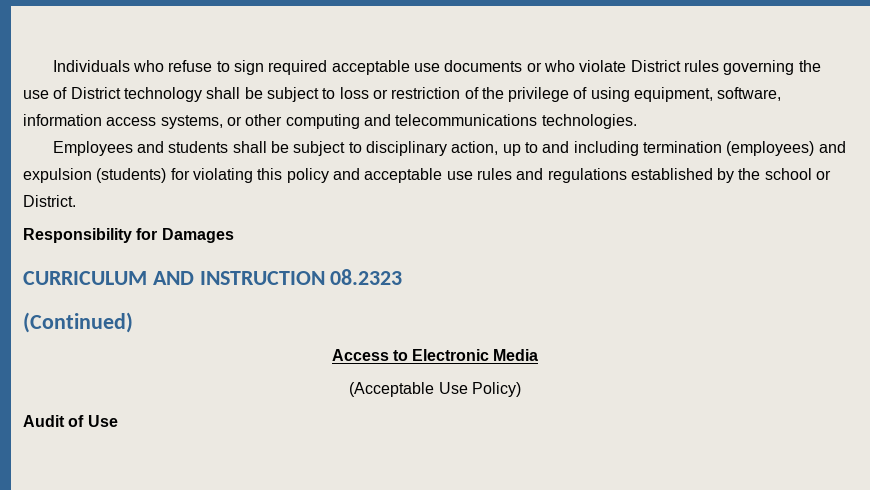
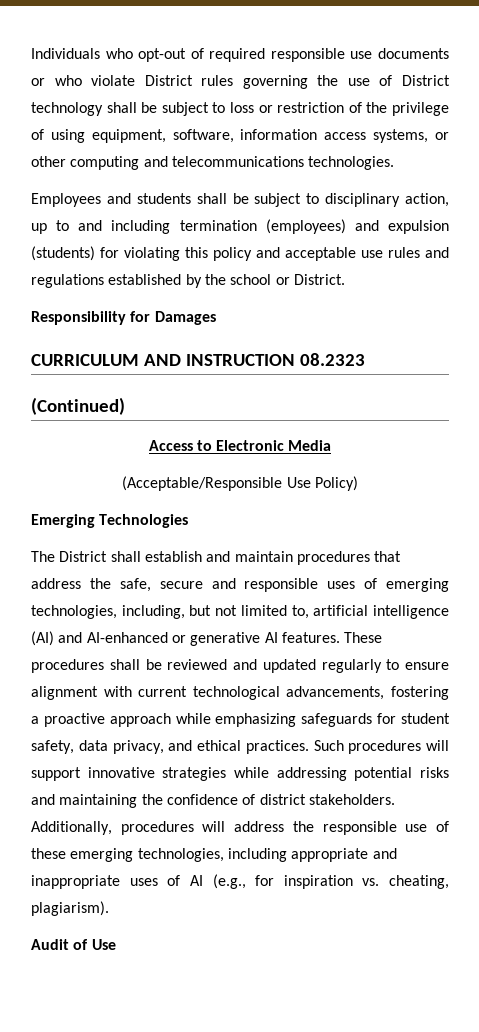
- Individuals who refuse to sign required acceptable use documents or who violate District rules governing the use of District technology shall be subject to loss or restriction of the privilege of using equipment, software, information access systems, or other computing and telecommunications technologies.
+ Individuals who opt-out of required responsible use documents or who violate District rules governing the use of District technology shall be subject to loss or restriction of the privilege of using equipment, software, information access systems, or other computing and telecommunications technologies.
- (Acceptable Use Policy)
+ (Acceptable/Responsible Use Policy)
+ Emerging Technologies
+ The District shall establish and maintain procedures that address the safe, secure and responsible uses of emerging technologies, including, but not limited to, artificial intelligence (AI) and AI-enhanced or generative AI features. These procedures shall be reviewed and updated regularly to ensure alignment with current technological advancements, fostering a proactive approach while emphasizing safeguards for student safety, data privacy, and ethical practices. Such procedures will support innovative strategies while addressing potential risks and maintaining the confidence of district stakeholders. Additionally, procedures will address the responsible use of these emerging technologies, including appropriate and inappropriate uses of AI (e.g., for inspiration vs. cheating, plagiarism).

